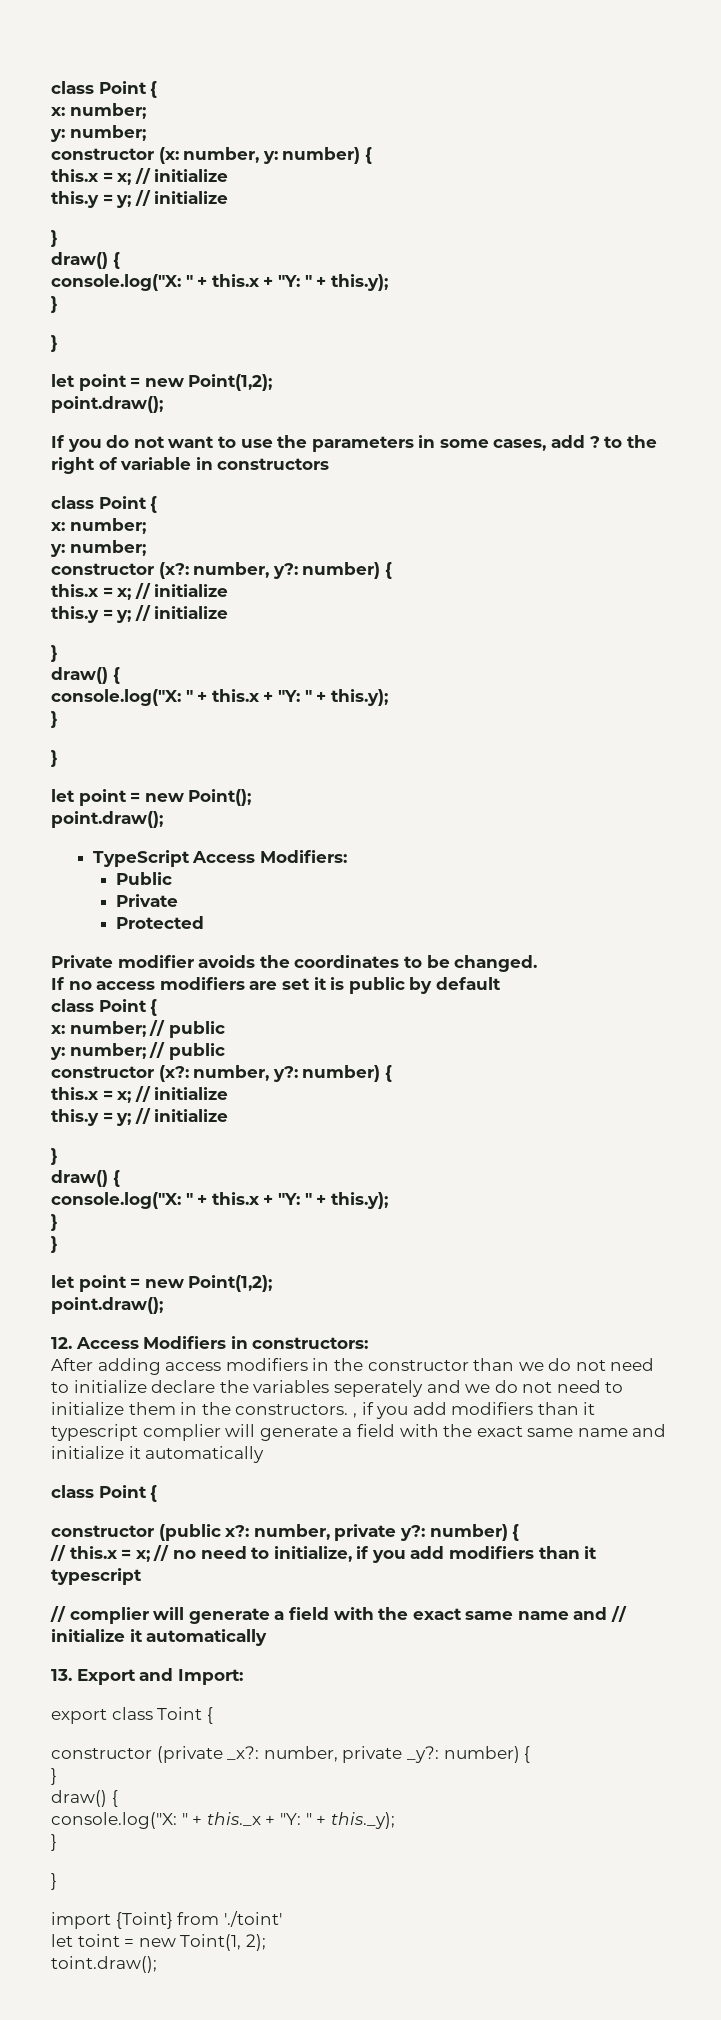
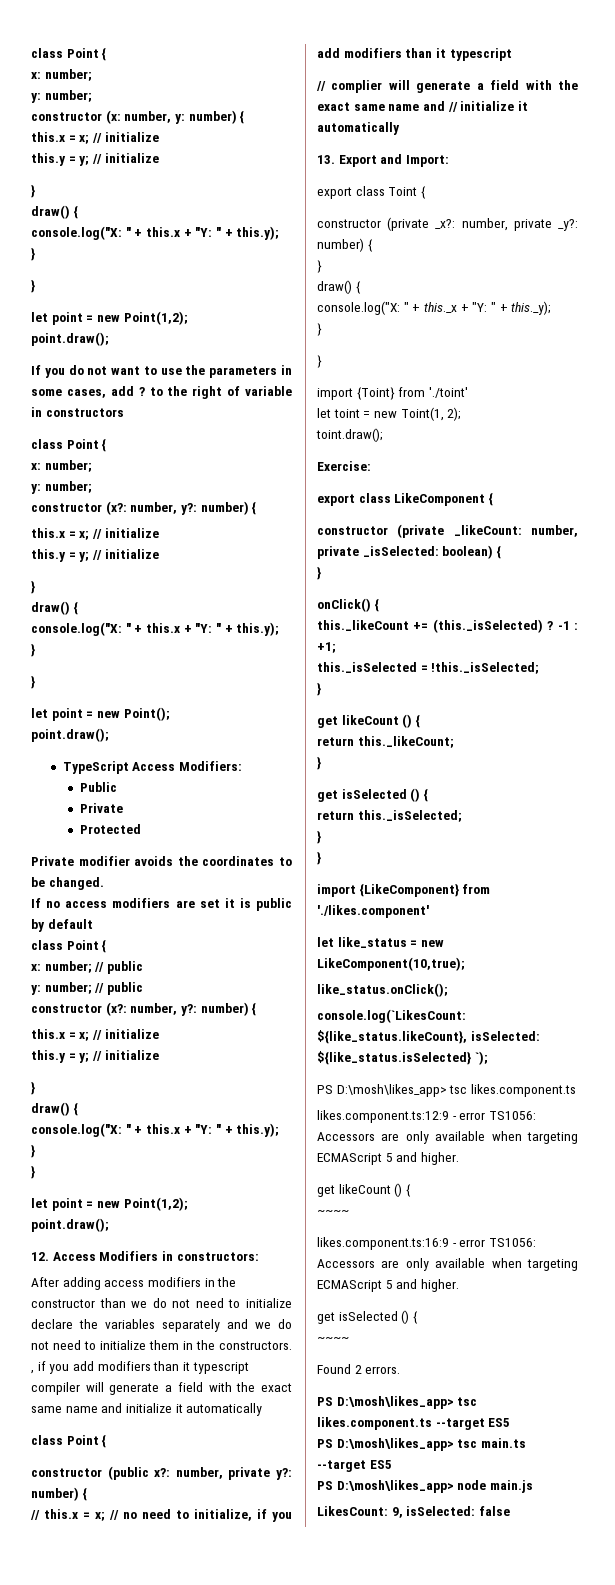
- After adding access modifiers in the constructor than we do not need to initialize declare the variables seperately and we do not need to initialize them in the constructors. , if you add modifiers than it typescript complier will generate a field with the exact same name and initialize it automatically
+ After adding access modifiers in the constructor than we do not need to initialize declare the variables separately and we do not need to initialize them in the constructors. , if you add modifiers than it typescript compiler will generate a field with the exact same name and initialize it automatically
+ Exercise:
+ export class LikeComponent {
+ constructor (private _likeCount: number, private _isSelected: boolean) {
+ }
+ onClick() {
+ this._likeCount += (this._isSelected) ? -1 : +1;
+ this._isSelected = !this._isSelected;
+ }
+ get likeCount () {
+ return this._likeCount;
+ }
+ get isSelected () {
+ return this._isSelected;
+ }
+ }
+ import {LikeComponent} from './likes.component'
+ let like_status = new LikeComponent(10,true);
+ like_status.onClick();
+ console.log(`LikesCount: ${like_status.likeCount}, isSelected: ${like_status.isSelected} `);
+ PS D:\mosh\likes_app> tsc likes.component.ts
+ likes.component.ts:12:9 - error TS1056: Accessors are only available when targeting ECMAScript 5 and higher.
+ get likeCount () {
+ ~~~~
+ likes.component.ts:16:9 - error TS1056: Accessors are only available when targeting ECMAScript 5 and higher.
+ get isSelected () {
+ ~~~~
+ Found 2 errors.
+ PS D:\mosh\likes_app> tsc likes.component.ts --target ES5
+ PS D:\mosh\likes_app> tsc main.ts --target ES5
+ PS D:\mosh\likes_app> node main.js
+ LikesCount: 9, isSelected: false

